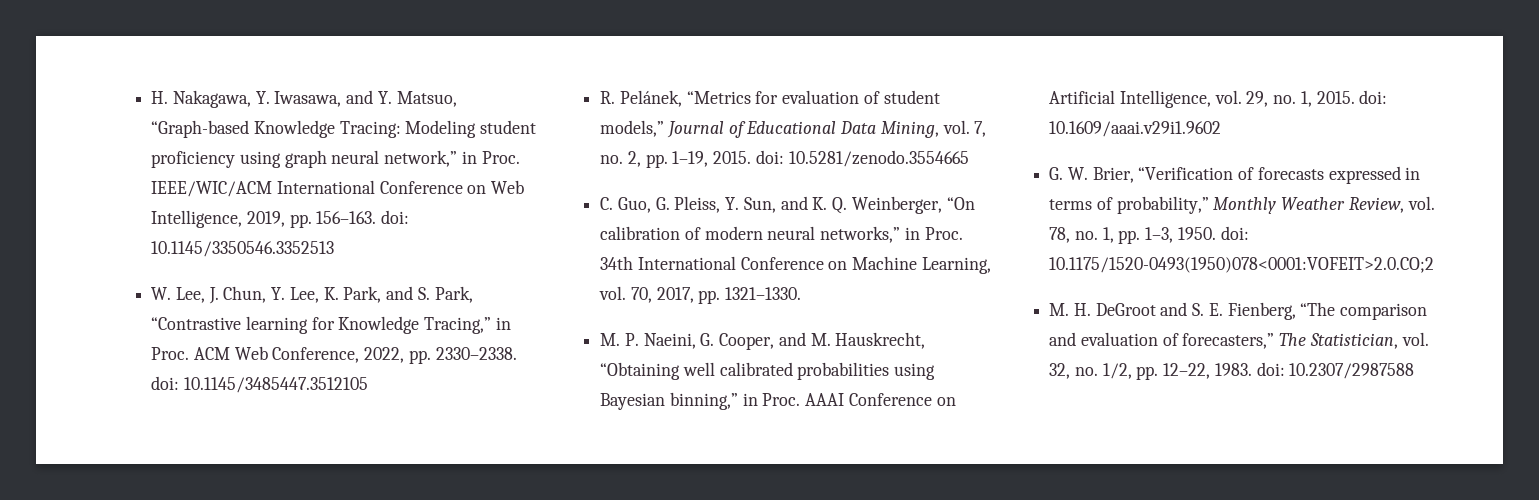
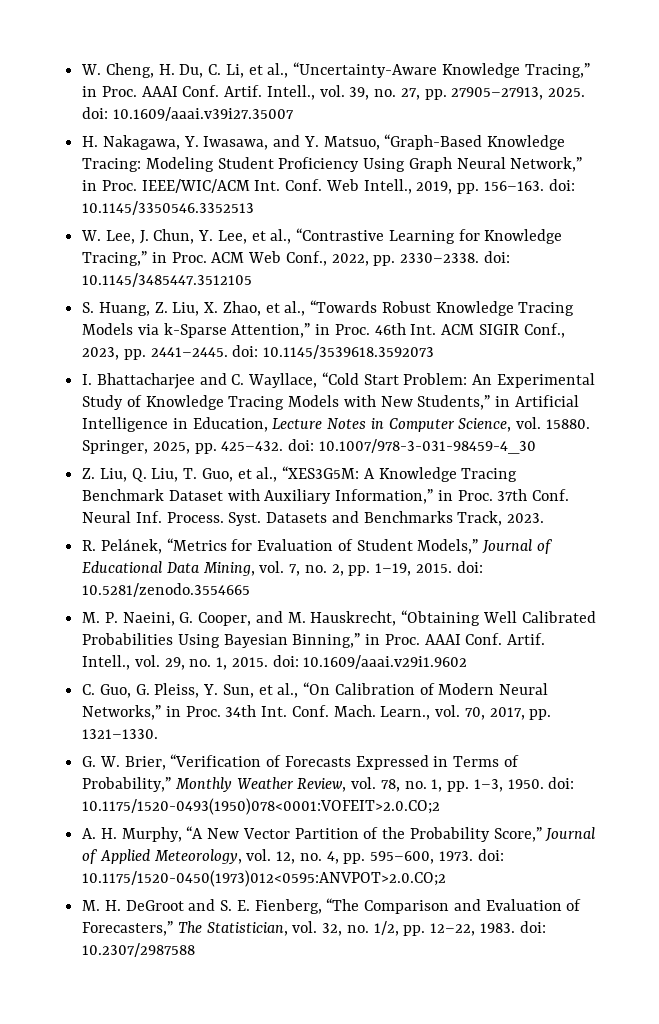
+ W. Cheng, H. Du, C. Li, et al., “Uncertainty-Aware Knowledge Tracing,” in Proc. AAAI Conf. Artif. Intell., vol. 39, no. 27, pp. 27905–27913, 2025. doi: 10.1609/aaai.v39i27.35007
- H. Nakagawa, Y. Iwasawa, and Y. Matsuo, “Graph-based Knowledge Tracing: Modeling student proficiency using graph neural network,” in Proc. IEEE/WIC/ACM International Conference on Web Intelligence, 2019, pp. 156–163. doi: 10.1145/3350546.3352513
+ H. Nakagawa, Y. Iwasawa, and Y. Matsuo, “Graph-Based Knowledge Tracing: Modeling Student Proficiency Using Graph Neural Network,” in Proc. IEEE/WIC/ACM Int. Conf. Web Intell., 2019, pp. 156–163. doi: 10.1145/3350546.3352513
- W. Lee, J. Chun, Y. Lee, K. Park, and S. Park, “Contrastive learning for Knowledge Tracing,” in Proc.
+ W. Lee, J. Chun, Y. Lee, et al., “Contrastive Learning for Knowledge Tracing,” in Proc.
- ACM Web Conference, 2022, pp. 2330–2338. doi: 10.1145/3485447.3512105
+ ACM Web Conf., 2022, pp. 2330–2338. doi: 10.1145/3485447.3512105
+ S. Huang, Z. Liu, X. Zhao, et al., “Towards Robust Knowledge Tracing Models via k-Sparse Attention,” in Proc. 46th Int. ACM SIGIR Conf., 2023, pp. 2441–2445. doi: 10.1145/3539618.3592073
+ I. Bhattacharjee and C. Wayllace, “Cold Start Problem: An Experimental Study of Knowledge Tracing Models with New Students,” in Artificial Intelligence in Education, Lecture Notes in Computer Science, vol. 15880. Springer, 2025, pp. 425–432. doi: 10.1007/978-3-031-98459-4_30
+ Z. Liu, Q. Liu, T. Guo, et al., “XES3G5M: A Knowledge Tracing Benchmark Dataset with Auxiliary Information,” in Proc. 37th Conf. Neural Inf. Process. Syst. Datasets and Benchmarks Track, 2023.
- R. Pelánek, “Metrics for evaluation of student models,” Journal of Educational Data Mining, vol. 7, no. 2, pp. 1–19, 2015. doi: 10.5281/zenodo.3554665
+ R. Pelánek, “Metrics for Evaluation of Student Models,” Journal of Educational Data Mining, vol. 7, no. 2, pp. 1–19, 2015. doi: 10.5281/zenodo.3554665
- C. Guo, G. Pleiss, Y. Sun, and K. Q. Weinberger, “On calibration of modern neural networks,” in Proc. 34th International Conference on Machine Learning, vol. 70, 2017, pp. 1321–1330.
- M. P. Naeini, G. Cooper, and M. Hauskrecht, “Obtaining well calibrated probabilities using Bayesian binning,” in Proc. AAAI Conference on Artificial Intelligence, vol. 29, no. 1, 2015. doi: 10.1609/aaai.v29i1.9602
+ M. P. Naeini, G. Cooper, and M. Hauskrecht, “Obtaining Well Calibrated Probabilities Using Bayesian Binning,” in Proc. AAAI Conf. Artif. Intell., vol. 29, no. 1, 2015. doi: 10.1609/aaai.v29i1.9602
+ C. Guo, G. Pleiss, Y. Sun, et al., “On Calibration of Modern Neural Networks,” in Proc. 34th Int. Conf. Mach. Learn., vol. 70, 2017, pp. 1321–1330.
- G. W. Brier, “Verification of forecasts expressed in terms of probability,” Monthly Weather Review, vol. 78, no. 1, pp. 1–3, 1950. doi: 10.1175/1520-0493(1950)078<0001:VOFEIT>2.0.CO;2
+ G. W. Brier, “Verification of Forecasts Expressed in Terms of Probability,” Monthly Weather Review, vol. 78, no. 1, pp. 1–3, 1950. doi: 10.1175/1520-0493(1950)078<0001:VOFEIT>2.0.CO;2
+ A. H. Murphy, “A New Vector Partition of the Probability Score,” Journal of Applied Meteorology, vol. 12, no. 4, pp. 595–600, 1973. doi: 10.1175/1520-0450(1973)012<0595:ANVPOT>2.0.CO;2
- M. H. DeGroot and S. E. Fienberg, “The comparison and evaluation of forecasters,” The Statistician, vol. 32, no. 1/2, pp. 12–22, 1983. doi: 10.2307/2987588
+ M. H. DeGroot and S. E. Fienberg, “The Comparison and Evaluation of Forecasters,” The Statistician, vol. 32, no. 1/2, pp. 12–22, 1983. doi: 10.2307/2987588

